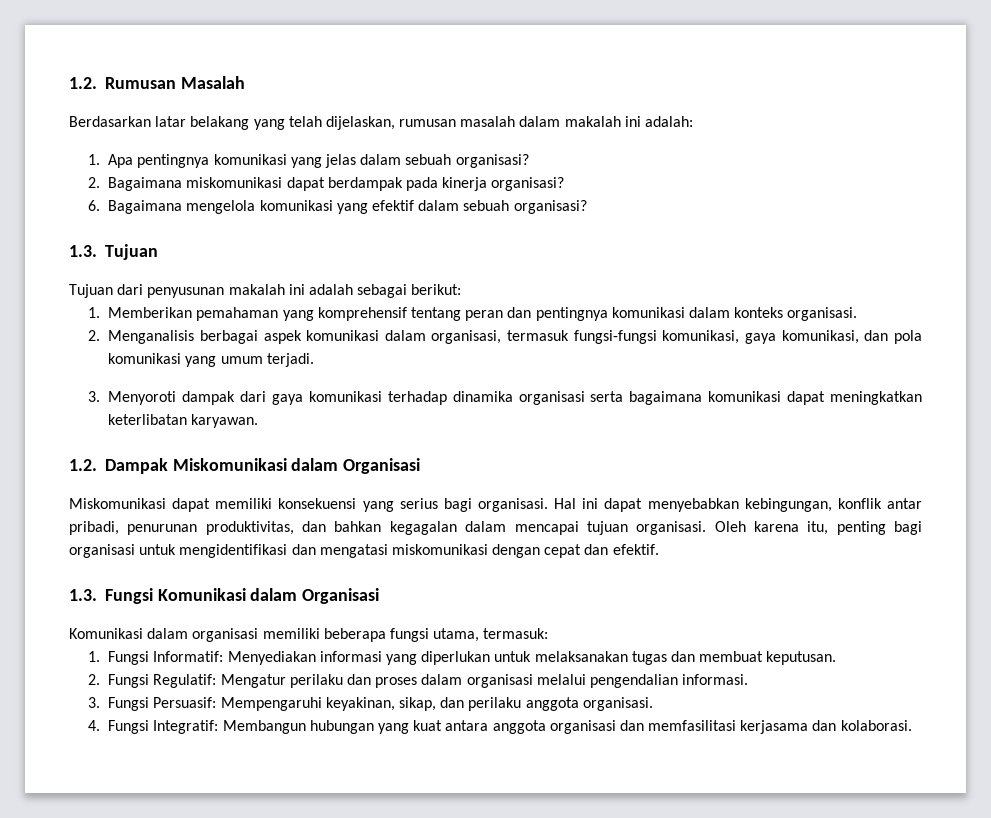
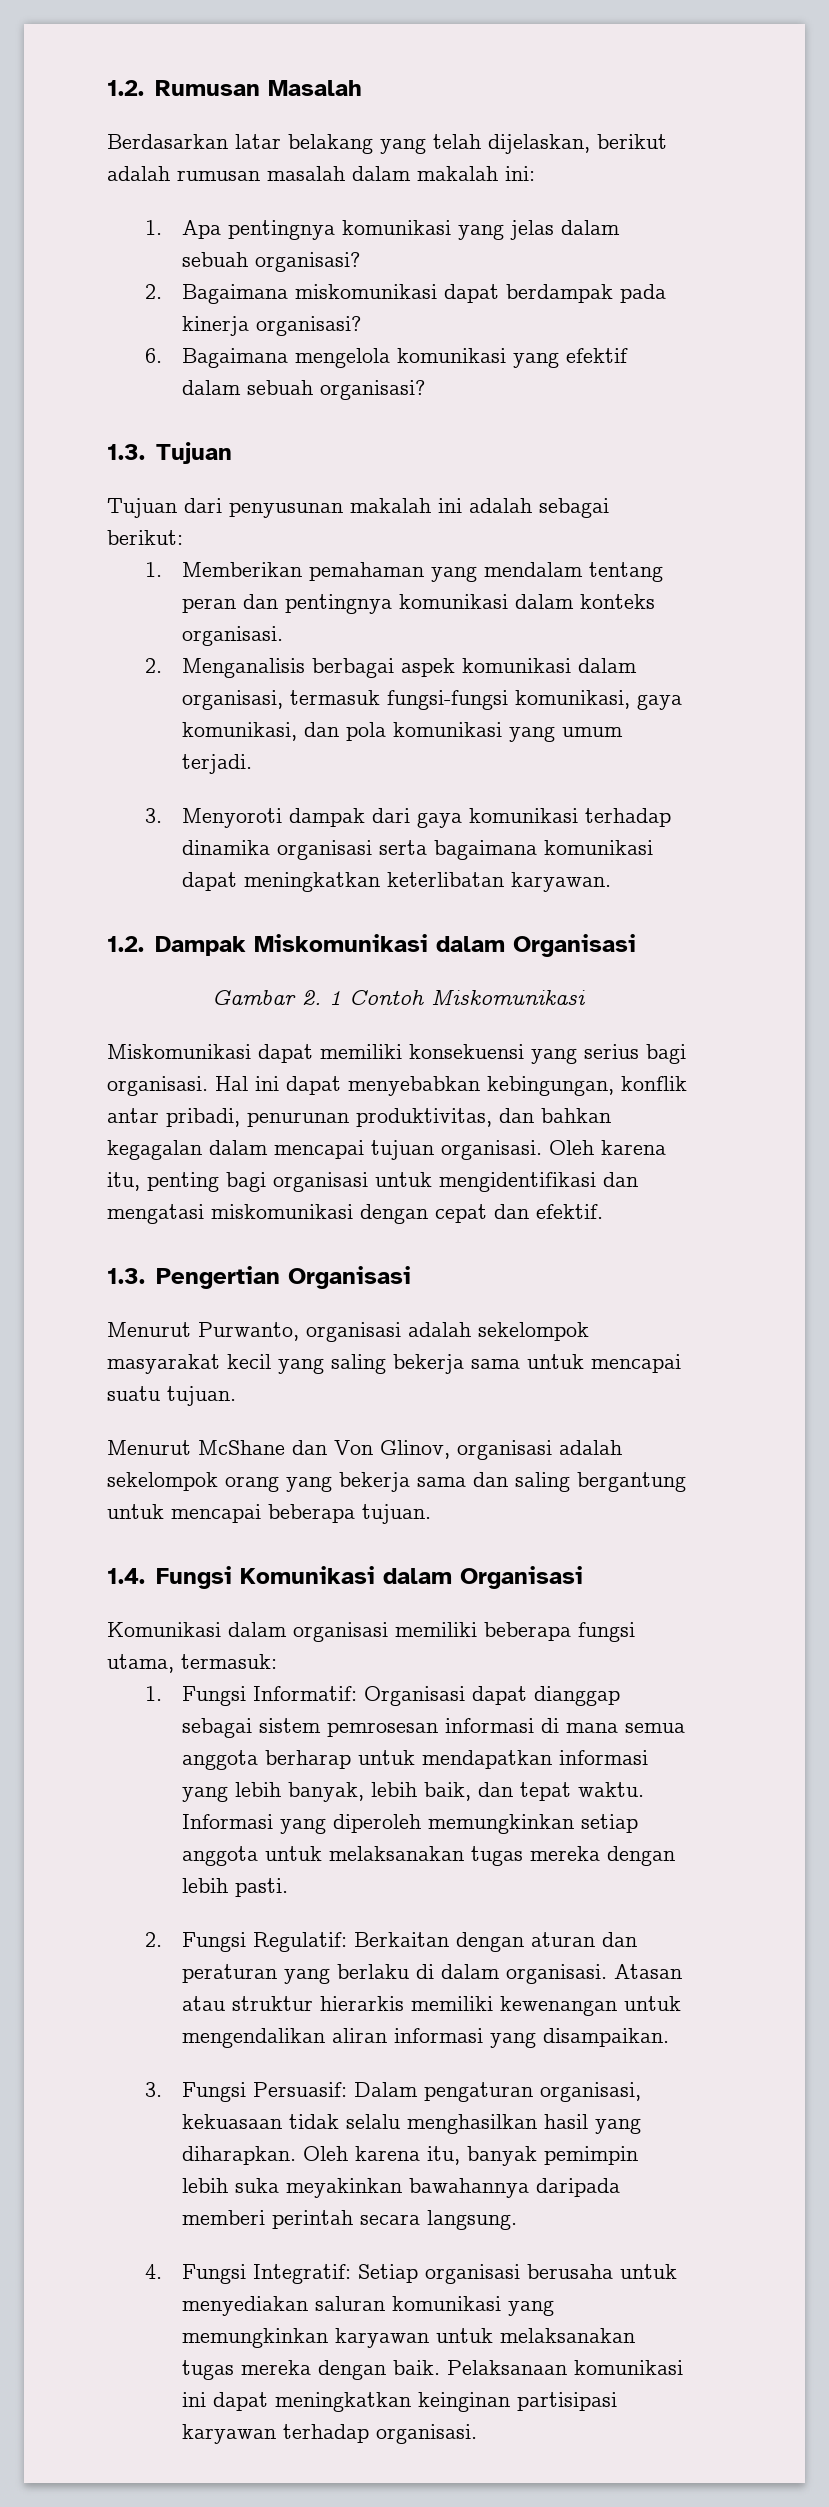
- Berdasarkan latar belakang yang telah dijelaskan, rumusan masalah dalam makalah ini adalah:
+ Berdasarkan latar belakang yang telah dijelaskan, berikut adalah rumusan masalah dalam makalah ini:
- 1. Memberikan pemahaman yang komprehensif tentang peran dan pentingnya komunikasi dalam konteks organisasi.
+ 1. Memberikan pemahaman yang mendalam tentang peran dan pentingnya komunikasi dalam konteks organisasi.
+ Gambar 2. 1 Contoh Miskomunikasi
- 1.3. Fungsi Komunikasi dalam Organisasi
+ 1.3. Pengertian Organisasi
+ Menurut Purwanto, organisasi adalah sekelompok masyarakat kecil yang saling bekerja sama untuk mencapai suatu tujuan.
+ Menurut McShane dan Von Glinov, organisasi adalah sekelompok orang yang bekerja sama dan saling bergantung untuk mencapai beberapa tujuan.
+ 1.4. Fungsi Komunikasi dalam Organisasi
- 1. Fungsi Informatif: Menyediakan informasi yang diperlukan untuk melaksanakan tugas dan membuat keputusan.
- 2. Fungsi Regulatif: Mengatur perilaku dan proses dalam organisasi melalui pengendalian informasi.
- 3. Fungsi Persuasif: Mempengaruhi keyakinan, sikap, dan perilaku anggota organisasi.
- 4. Fungsi Integratif: Membangun hubungan yang kuat antara anggota organisasi dan memfasilitasi kerjasama dan kolaborasi.
+ 1. Fungsi Informatif: Organisasi dapat dianggap sebagai sistem pemrosesan informasi di mana semua anggota berharap untuk mendapatkan informasi yang lebih banyak, lebih baik, dan tepat waktu. Informasi yang diperoleh memungkinkan setiap anggota untuk melaksanakan tugas mereka dengan lebih pasti.
+ 2. Fungsi Regulatif: Berkaitan dengan aturan dan peraturan yang berlaku di dalam organisasi. Atasan atau struktur hierarkis memiliki kewenangan untuk mengendalikan aliran informasi yang disampaikan.
+ 3. Fungsi Persuasif: Dalam pengaturan organisasi, kekuasaan tidak selalu menghasilkan hasil yang diharapkan. Oleh karena itu, banyak pemimpin lebih suka meyakinkan bawahannya daripada memberi perintah secara langsung.
+ 4. Fungsi Integratif: Setiap organisasi berusaha untuk menyediakan saluran komunikasi yang memungkinkan karyawan untuk melaksanakan tugas mereka dengan baik. Pelaksanaan komunikasi ini dapat meningkatkan keinginan partisipasi karyawan terhadap organisasi.

